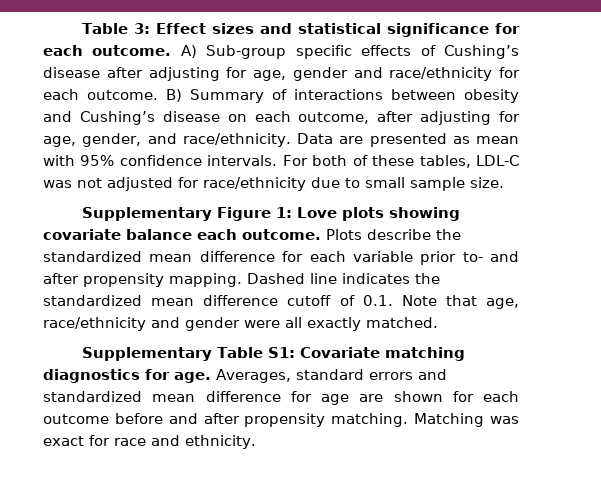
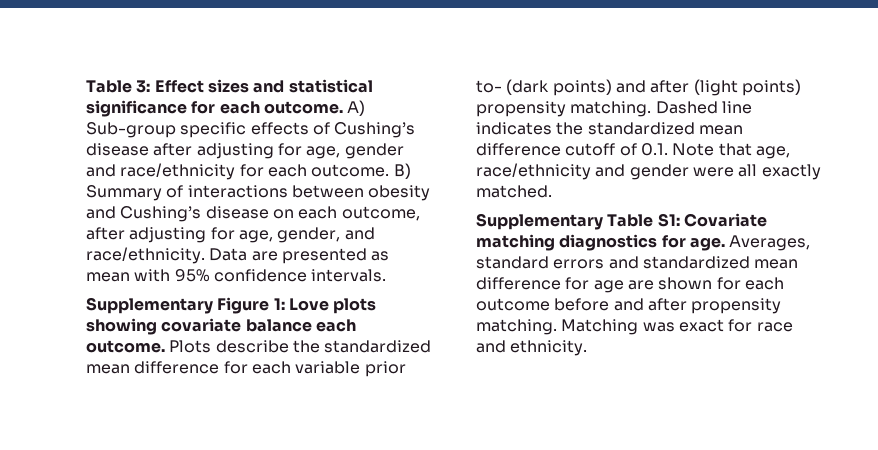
- For both of these tables, LDL-C was not adjusted for race/ethnicity due to small sample size.
- Plots describe the standardized mean difference for each variable prior to- and after propensity mapping.
+ Plots describe the standardized mean difference for each variable prior to- (dark points) and after (light points) propensity matching.

